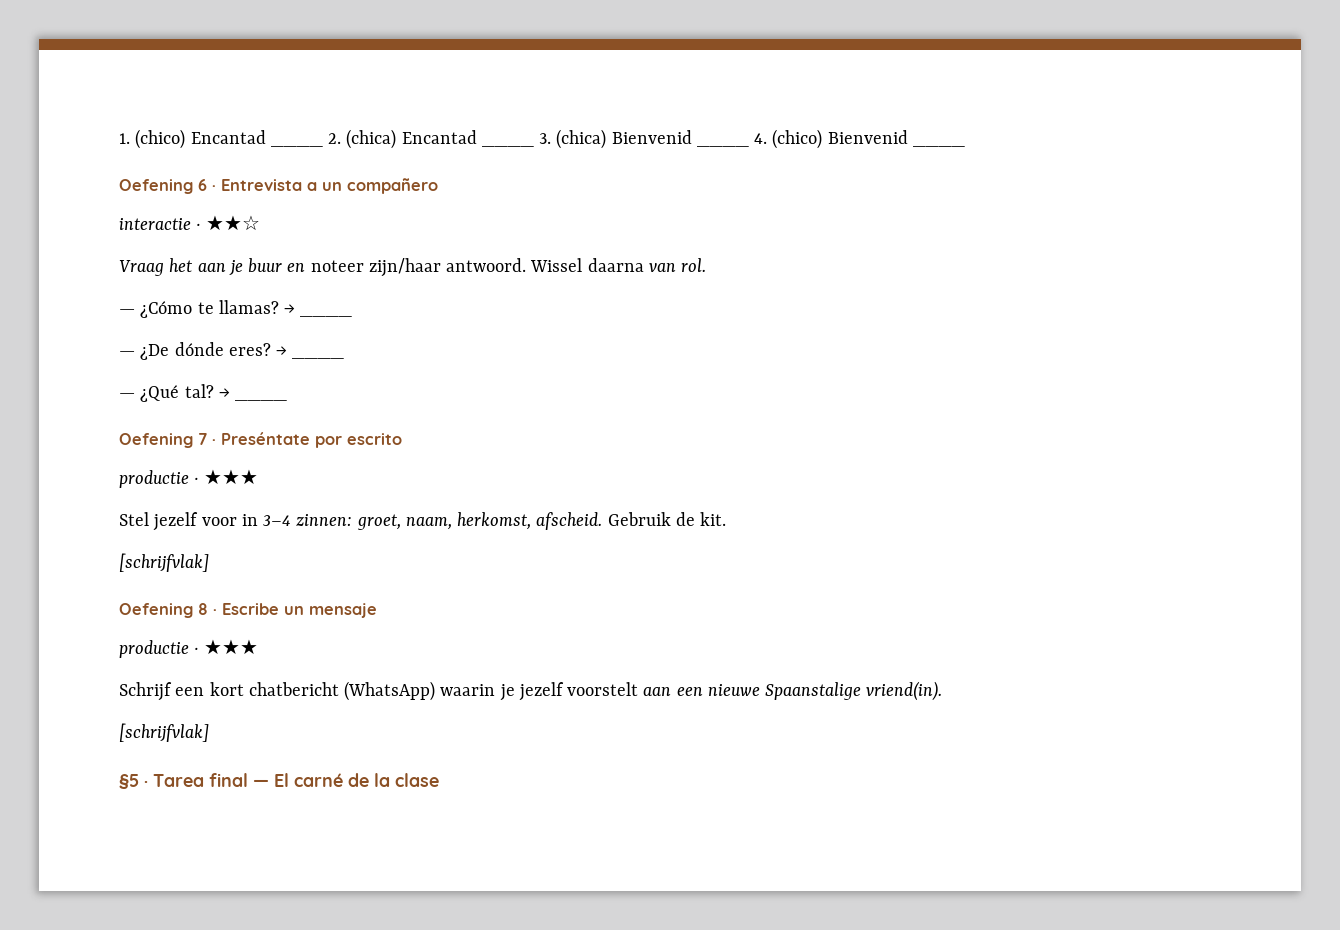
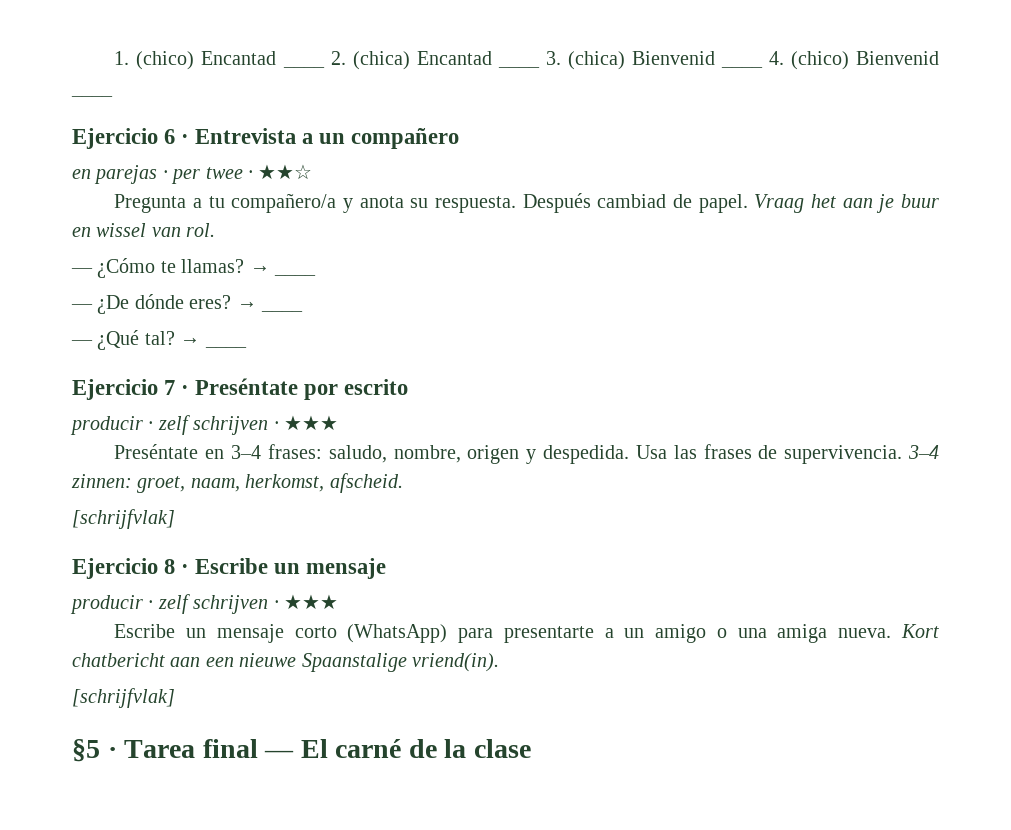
- Oefening 6 · Entrevista a un compañero
+ Ejercicio 6 · Entrevista a un compañero
- interactie · ★★☆
- Vraag het aan je buur en noteer zijn/haar antwoord. Wissel daarna van rol.
+ en parejas · per twee · ★★☆
+ Pregunta a tu compañero/a y anota su respuesta. Después cambiad de papel. Vraag het aan je buur en wissel van rol.
- Oefening 7 · Preséntate por escrito
- productie · ★★★
- Stel jezelf voor in 3–4 zinnen: groet, naam, herkomst, afscheid. Gebruik de kit.
+ Ejercicio 7 · Preséntate por escrito
+ producir · zelf schrijven · ★★★
+ Preséntate en 3–4 frases: saludo, nombre, origen y despedida. Usa las frases de supervivencia. 3–4 zinnen: groet, naam, herkomst, afscheid.
  [schrijfvlak]
- Oefening 8 · Escribe un mensaje
- productie · ★★★
- Schrijf een kort chatbericht (WhatsApp) waarin je jezelf voorstelt aan een nieuwe Spaanstalige vriend(in).
+ Ejercicio 8 · Escribe un mensaje
+ producir · zelf schrijven · ★★★
+ Escribe un mensaje corto (WhatsApp) para presentarte a un amigo o una amiga nueva. Kort chatbericht aan een nieuwe Spaanstalige vriend(in).

